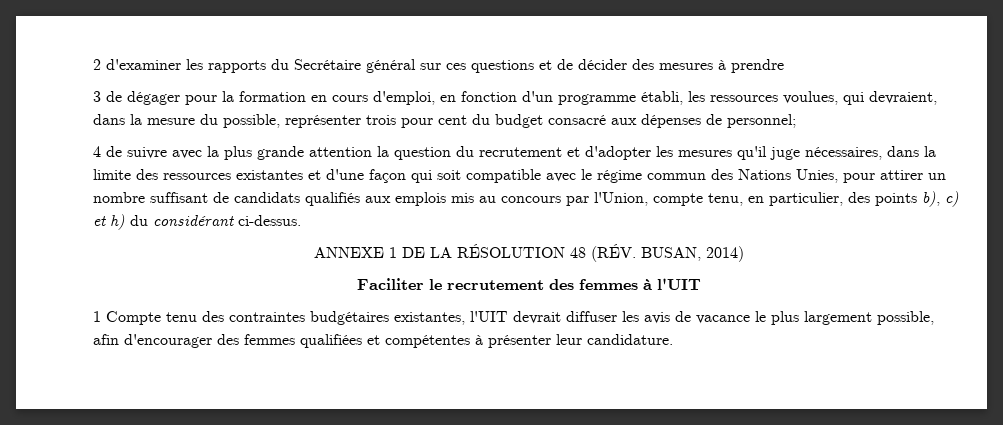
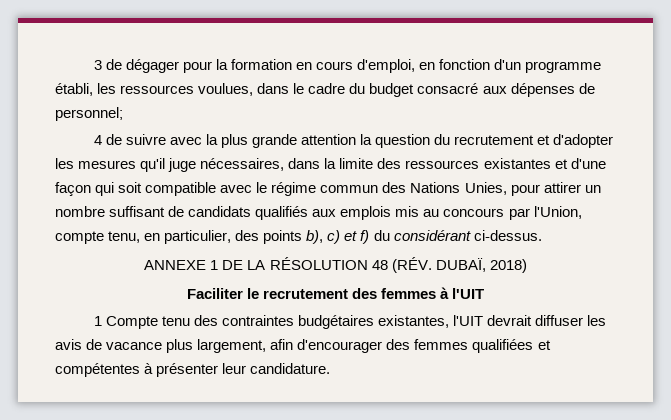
- 2 d'examiner les rapports du Secrétaire général sur ces questions et de décider des mesures à prendre
- 3 de dégager pour la formation en cours d'emploi, en fonction d'un programme établi, les ressources voulues, qui devraient, dans la mesure du possible, représenter trois pour cent du budget consacré aux dépenses de personnel;
+ 3 de dégager pour la formation en cours d'emploi, en fonction d'un programme établi, les ressources voulues, dans le cadre du budget consacré aux dépenses de personnel;
- 4 de suivre avec la plus grande attention la question du recrutement et d'adopter les mesures qu'il juge nécessaires, dans la limite des ressources existantes et d'une façon qui soit compatible avec le régime commun des Nations Unies, pour attirer un nombre suffisant de candidats qualifiés aux emplois mis au concours par l'Union, compte tenu, en particulier, des points b), c) et h) du considérant ci-dessus.
+ 4 de suivre avec la plus grande attention la question du recrutement et d'adopter les mesures qu'il juge nécessaires, dans la limite des ressources existantes et d'une façon qui soit compatible avec le régime commun des Nations Unies, pour attirer un nombre suffisant de candidats qualifiés aux emplois mis au concours par l'Union, compte tenu, en particulier, des points b), c) et f) du considérant ci-dessus.
- ANNEXE 1 DE LA RÉSOLUTION 48 (RÉV. BUSAN, 2014)
+ ANNEXE 1 DE LA RÉSOLUTION 48 (RÉV. DUBAÏ, 2018)
- 1 Compte tenu des contraintes budgétaires existantes, l'UIT devrait diffuser les avis de vacance le plus largement possible, afin d'encourager des femmes qualifiées et compétentes à présenter leur candidature.
+ 1 Compte tenu des contraintes budgétaires existantes, l'UIT devrait diffuser les avis de vacance plus largement, afin d'encourager des femmes qualifiées et compétentes à présenter leur candidature.

